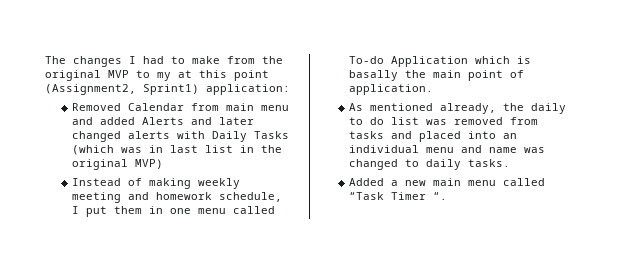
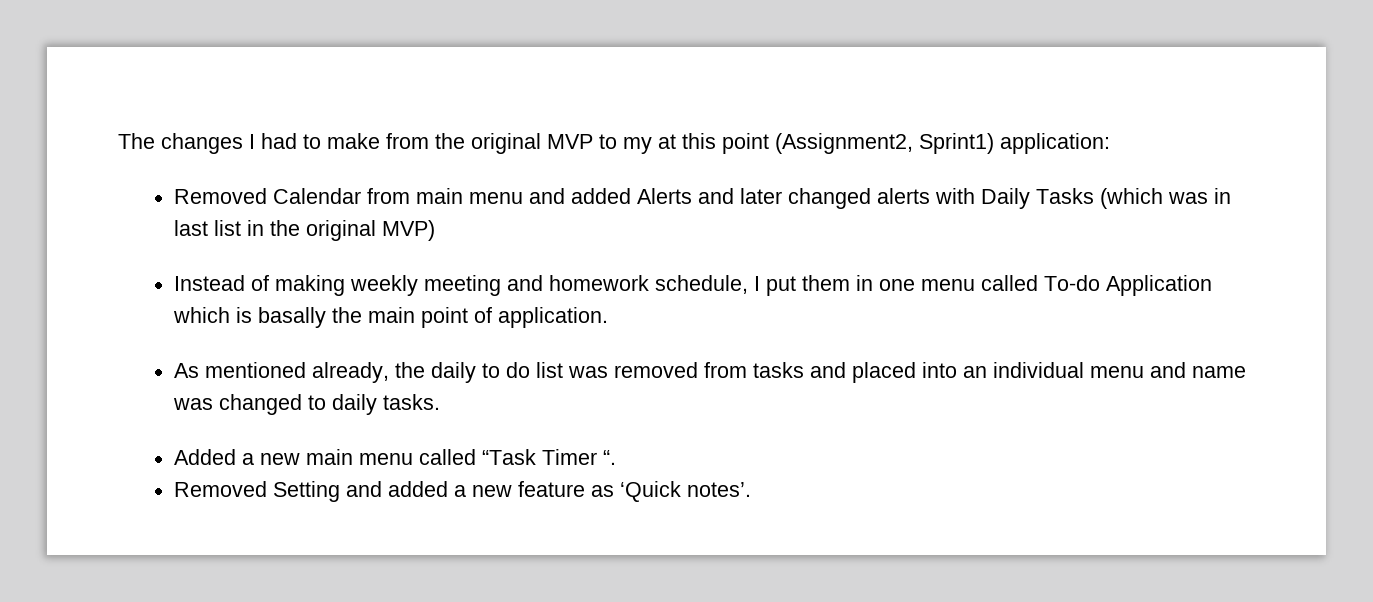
+ Removed Setting and added a new feature as ‘Quick notes’.

